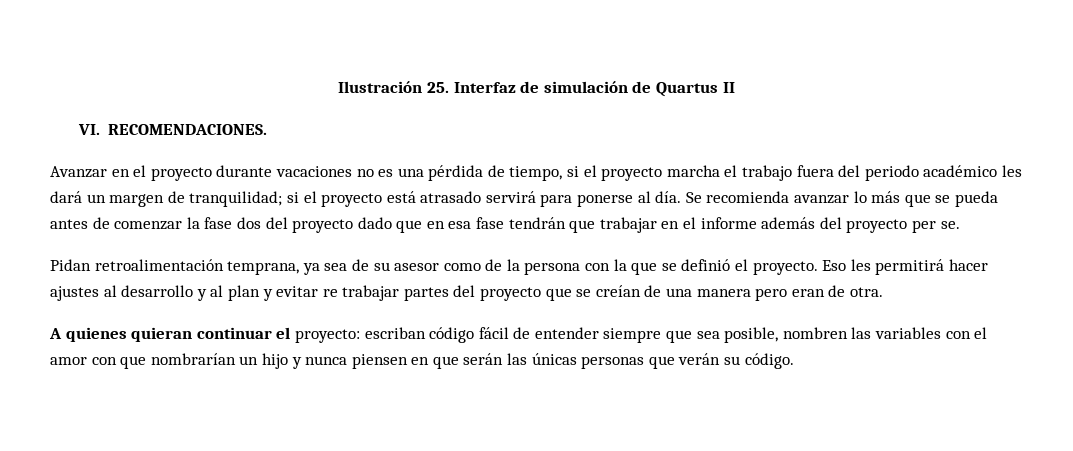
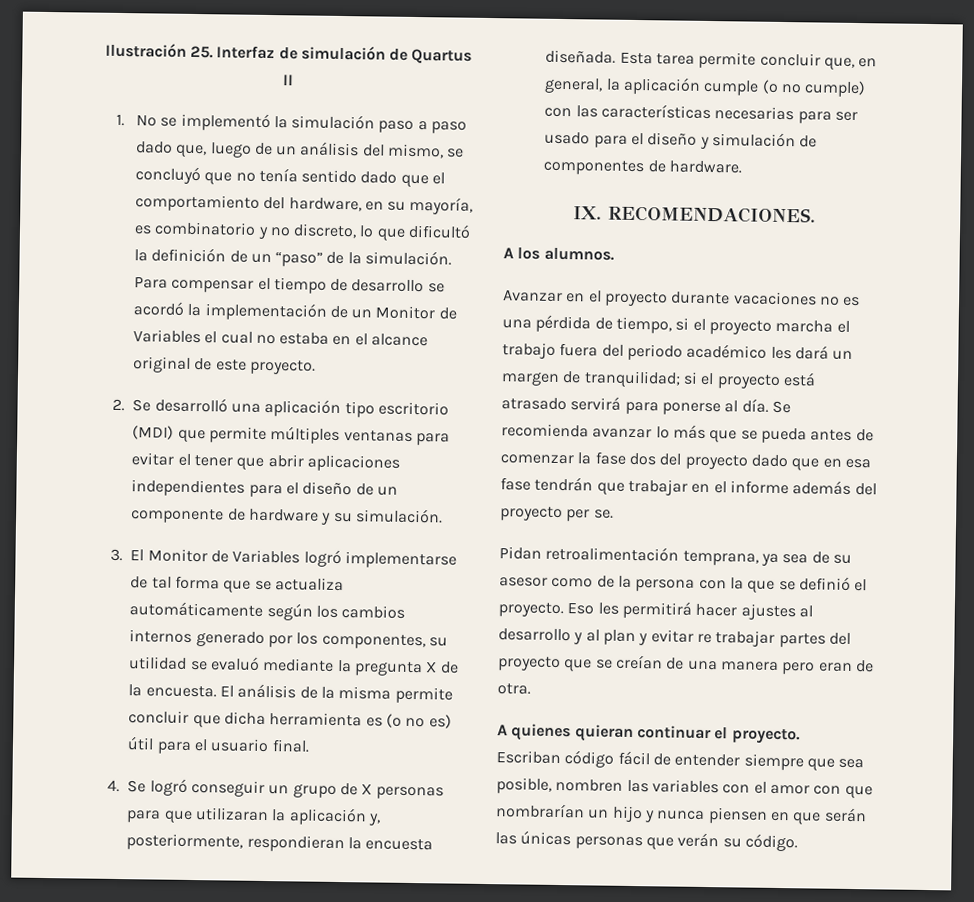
- VI. RECOMENDACIONES.
+ 1. No se implementó la simulación paso a paso dado que, luego de un análisis del mismo, se concluyó que no tenía sentido dado que el comportamiento del hardware, en su mayoría, es combinatorio y no discreto, lo que dificultó la definición de un “paso” de la simulación. Para compensar el tiempo de desarrollo se acordó la implementación de un Monitor de Variables el cual no estaba en el alcance original de este proyecto.
+ 2. Se desarrolló una aplicación tipo escritorio (MDI) que permite múltiples ventanas para evitar el tener que abrir aplicaciones independientes para el diseño de un componente de hardware y su simulación.
+ 3. El Monitor de Variables logró implementarse de tal forma que se actualiza automáticamente según los cambios internos generado por los componentes, su utilidad se evaluó mediante la pregunta X de la encuesta. El análisis de la misma permite concluir que dicha herramienta es (o no es) útil para el usuario final.
+ 4. Se logró conseguir un grupo de X personas para que utilizaran la aplicación y, posteriormente, respondieran la encuesta diseñada. Esta tarea permite concluir que, en general, la aplicación cumple (o no cumple) con las características necesarias para ser usado para el diseño y simulación de componentes de hardware.
+ IX. RECOMENDACIONES.
+ A los alumnos.
- A quienes quieran continuar el proyecto: escriban código fácil de entender siempre que sea posible, nombren las variables con el amor con que nombrarían un hijo y nunca piensen en que serán las únicas personas que verán su código.
+ A quienes quieran continuar el proyecto.
+ Escriban código fácil de entender siempre que sea posible, nombren las variables con el amor con que nombrarían un hijo y nunca piensen en que serán las únicas personas que verán su código.

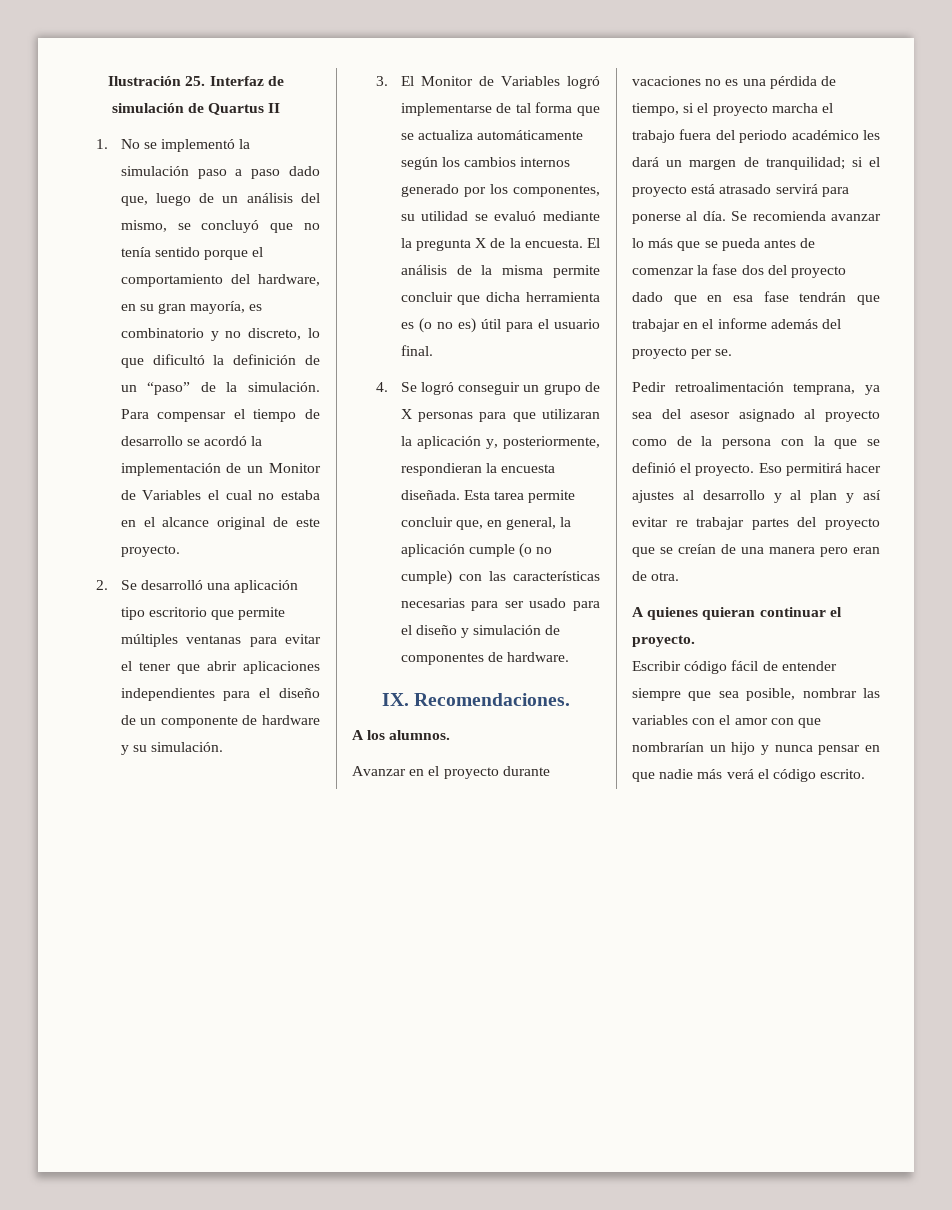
- 1. No se implementó la simulación paso a paso dado que, luego de un análisis del mismo, se concluyó que no tenía sentido dado que el comportamiento del hardware, en su mayoría, es combinatorio y no discreto, lo que dificultó la definición de un “paso” de la simulación.
+ 1. No se implementó la simulación paso a paso dado que, luego de un análisis del mismo, se concluyó que no tenía sentido porque el comportamiento del hardware, en su gran mayoría, es combinatorio y no discreto, lo que dificultó la definición de un “paso” de la simulación.
- 2. Se desarrolló una aplicación tipo escritorio (MDI) que permite múltiples ventanas para evitar el tener que abrir aplicaciones independientes para el diseño de un componente de hardware y su simulación.
+ 2. Se desarrolló una aplicación tipo escritorio que permite múltiples ventanas para evitar el tener que abrir aplicaciones independientes para el diseño de un componente de hardware y su simulación.
- IX. RECOMENDACIONES.
+ IX. Recomendaciones.
- Pidan retroalimentación temprana, ya sea de su asesor como de la persona con la que se definió el proyecto.
+ Pedir retroalimentación temprana, ya sea del asesor asignado al proyecto como de la persona con la que se definió el proyecto.
- Eso les permitirá hacer ajustes al desarrollo y al plan y evitar re trabajar partes del proyecto que se creían de una manera pero eran de otra.
+ Eso permitirá hacer ajustes al desarrollo y al plan y así evitar re trabajar partes del proyecto que se creían de una manera pero eran de otra.
- Escriban código fácil de entender siempre que sea posible, nombren las variables con el amor con que nombrarían un hijo y nunca piensen en que serán las únicas personas que verán su código.
+ Escribir código fácil de entender siempre que sea posible, nombrar las variables con el amor con que nombrarían un hijo y nunca pensar en que nadie más verá el código escrito.

